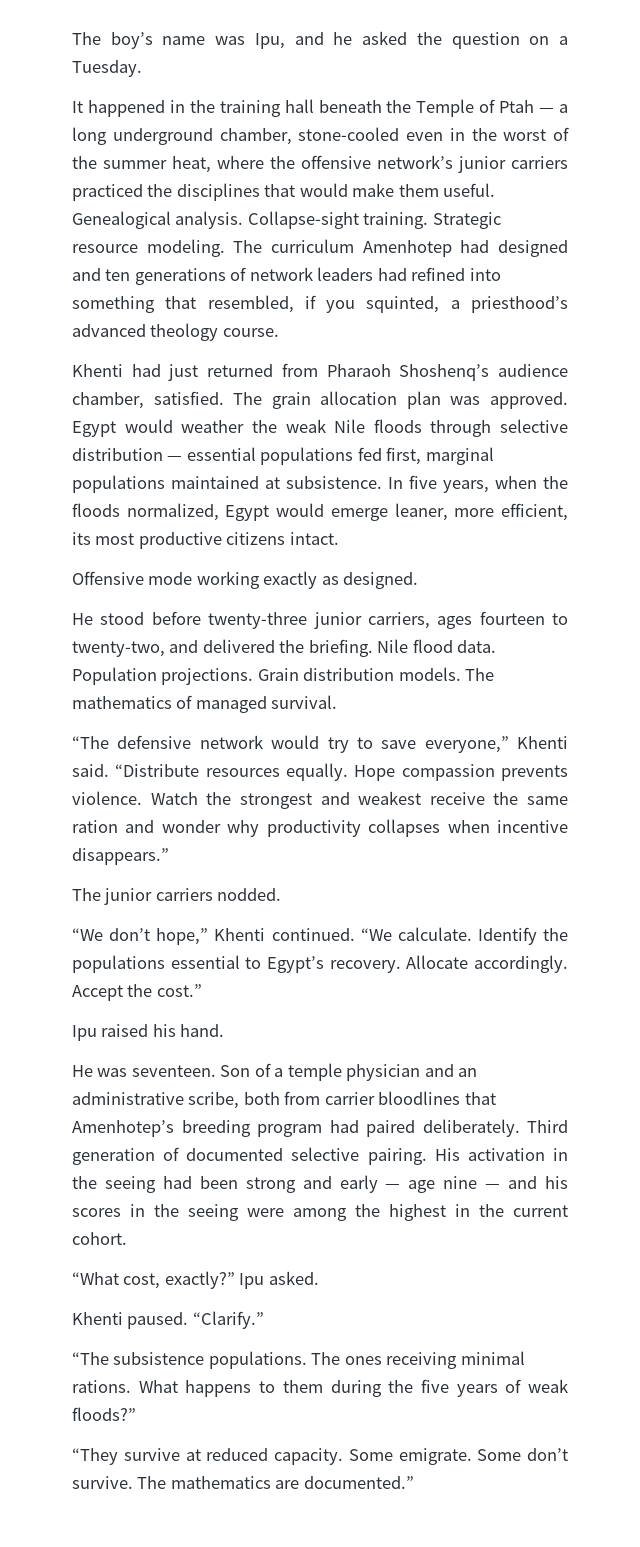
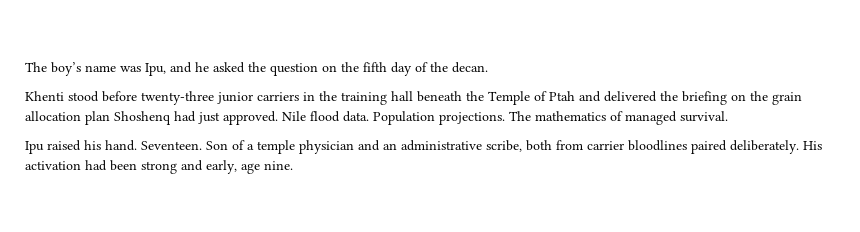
- The boy’s name was Ipu, and he asked the question on a Tuesday.
- It happened in the training hall beneath the Temple of Ptah — a long underground chamber, stone-cooled even in the worst of the summer heat, where the offensive network’s junior carriers practiced the disciplines that would make them useful. Genealogical analysis. Collapse-sight training. Strategic resource modeling. The curriculum Amenhotep had designed and ten generations of network leaders had refined into something that resembled, if you squinted, a priesthood’s advanced theology course.
- Khenti had just returned from Pharaoh Shoshenq’s audience chamber, satisfied. The grain allocation plan was approved. Egypt would weather the weak Nile floods through selective distribution — essential populations fed first, marginal populations maintained at subsistence. In five years, when the floods normalized, Egypt would emerge leaner, more efficient, its most productive citizens intact.
- Offensive mode working exactly as designed.
- He stood before twenty-three junior carriers, ages fourteen to twenty-two, and delivered the briefing.
+ The boy’s name was Ipu, and he asked the question on the fifth day of the decan.
+ Khenti stood before twenty-three junior carriers in the training hall beneath the Temple of Ptah and delivered the briefing on the grain allocation plan Shoshenq had just approved.
- Grain distribution models.
- “The defensive network would try to save everyone,” Khenti said. “Distribute resources equally. Hope compassion prevents violence. Watch the strongest and weakest receive the same ration and wonder why productivity collapses when incentive disappears.”
- The junior carriers nodded.
- “We don’t hope,” Khenti continued. “We calculate. Identify the populations essential to Egypt’s recovery. Allocate accordingly. Accept the cost.”
- Ipu raised his hand.
- He was seventeen.
+ Ipu raised his hand. Seventeen.
- Son of a temple physician and an administrative scribe, both from carrier bloodlines that Amenhotep’s breeding program had paired deliberately. Third generation of documented selective pairing. His activation in the seeing had been strong and early — age nine — and his scores in the seeing were among the highest in the current cohort.
- “What cost, exactly?” Ipu asked.
- Khenti paused. “Clarify.”
- “The subsistence populations. The ones receiving minimal rations. What happens to them during the five years of weak floods?”
- “They survive at reduced capacity. Some emigrate. Some don’t survive. The mathematics are documented.”
+ Son of a temple physician and an administrative scribe, both from carrier bloodlines paired deliberately. His activation had been strong and early, age nine.

